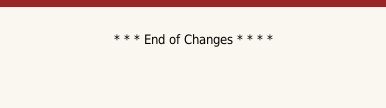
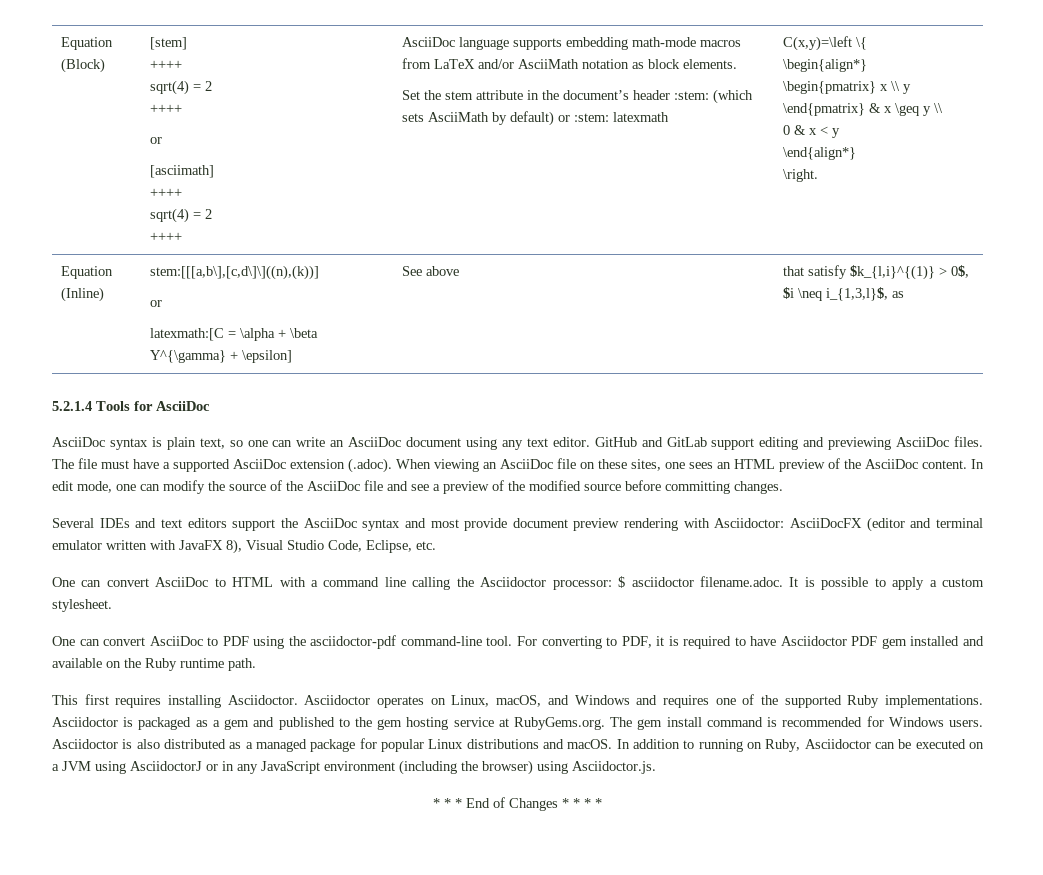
+ Equation (Block) | [stem]
+ ++++
+ sqrt(4) = 2
+ ++++
+ or
+ [asciimath]
+ ++++
+ sqrt(4) = 2
+ ++++ | AsciiDoc language supports embedding math-mode macros from LaTeX and/or AsciiMath notation as block elements.
+ Set the stem attribute in the document’s header :stem: (which sets AsciiMath by default) or :stem: latexmath | C(x,y)=\left \{
+ \begin{align*}
+ \begin{pmatrix} x \\ y \end{pmatrix} & x \geq y \\
+ 0 & x < y
+ \end{align*}
+ \right.
+ Equation (Inline) | stem:[[[a,b\],[c,d\]\]((n),(k))]
+ or
+ latexmath:[C = \alpha + \beta Y^{\gamma} + \epsilon] | See above | that satisfy $k_{l,i}^{(1)} > 0$, $i \neq i_{1,3,l}$, as
+ 5.2.1.4 Tools for AsciiDoc
+ AsciiDoc syntax is plain text, so one can write an AsciiDoc document using any text editor. GitHub and GitLab support editing and previewing AsciiDoc files. The file must have a supported AsciiDoc extension (.adoc). When viewing an AsciiDoc file on these sites, one sees an HTML preview of the AsciiDoc content. In edit mode, one can modify the source of the AsciiDoc file and see a preview of the modified source before committing changes.
+ Several IDEs and text editors support the AsciiDoc syntax and most provide document preview rendering with Asciidoctor: AsciiDocFX (editor and terminal emulator written with JavaFX 8), Visual Studio Code, Eclipse, etc.
+ One can convert AsciiDoc to HTML with a command line calling the Asciidoctor processor: $ asciidoctor filename.adoc. It is possible to apply a custom stylesheet.
+ One can convert AsciiDoc to PDF using the asciidoctor-pdf command-line tool. For converting to PDF, it is required to have Asciidoctor PDF gem installed and available on the Ruby runtime path.
+ This first requires installing Asciidoctor. Asciidoctor operates on Linux, macOS, and Windows and requires one of the supported Ruby implementations. Asciidoctor is packaged as a gem and published to the gem hosting service at RubyGems.org. The gem install command is recommended for Windows users. Asciidoctor is also distributed as a managed package for popular Linux distributions and macOS. In addition to running on Ruby, Asciidoctor can be executed on a JVM using AsciidoctorJ or in any JavaScript environment (including the browser) using Asciidoctor.js.

